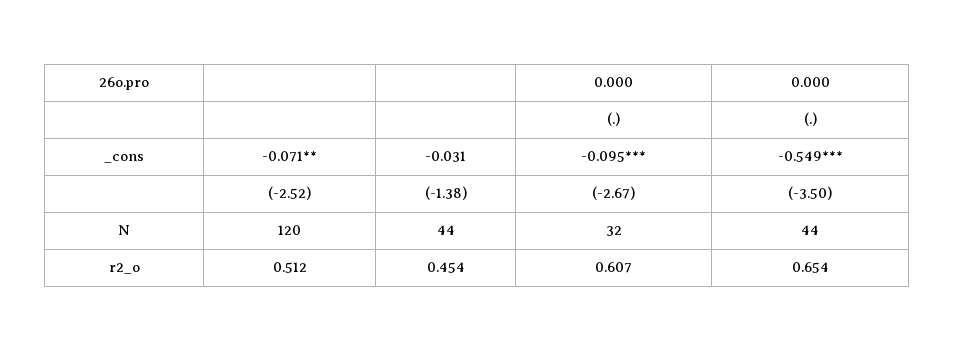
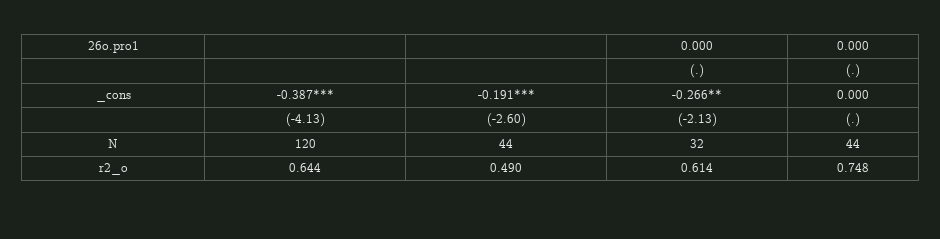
- 26o.pro | | | 0.000 | 0.000
+ 26o.pro1 | | | 0.000 | 0.000
- _cons | -0.071** | -0.031 | -0.095*** | -0.549***
- | (-2.52) | (-1.38) | (-2.67) | (-3.50)
+ _cons | -0.387*** | -0.191*** | -0.266** | 0.000
+ | (-4.13) | (-2.60) | (-2.13) | (.)
- r2_o | 0.512 | 0.454 | 0.607 | 0.654
+ r2_o | 0.644 | 0.490 | 0.614 | 0.748

